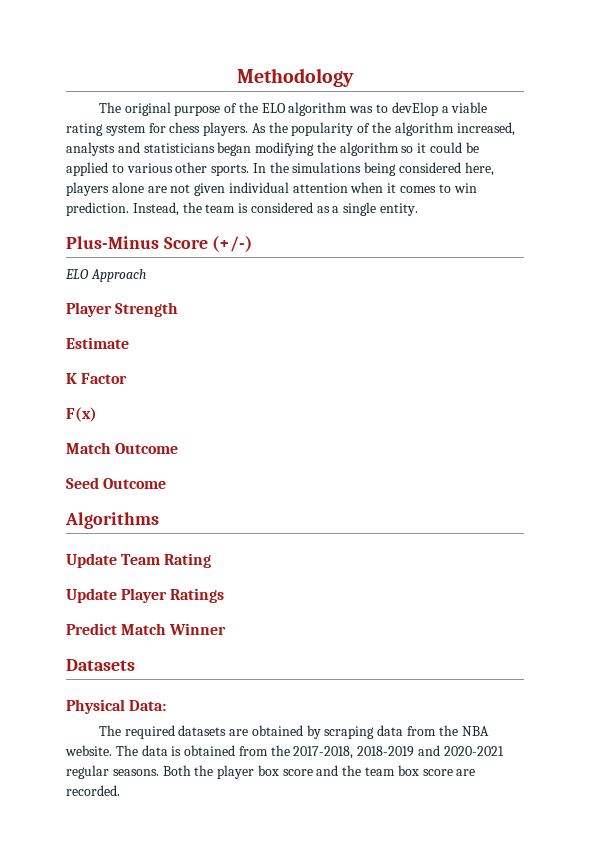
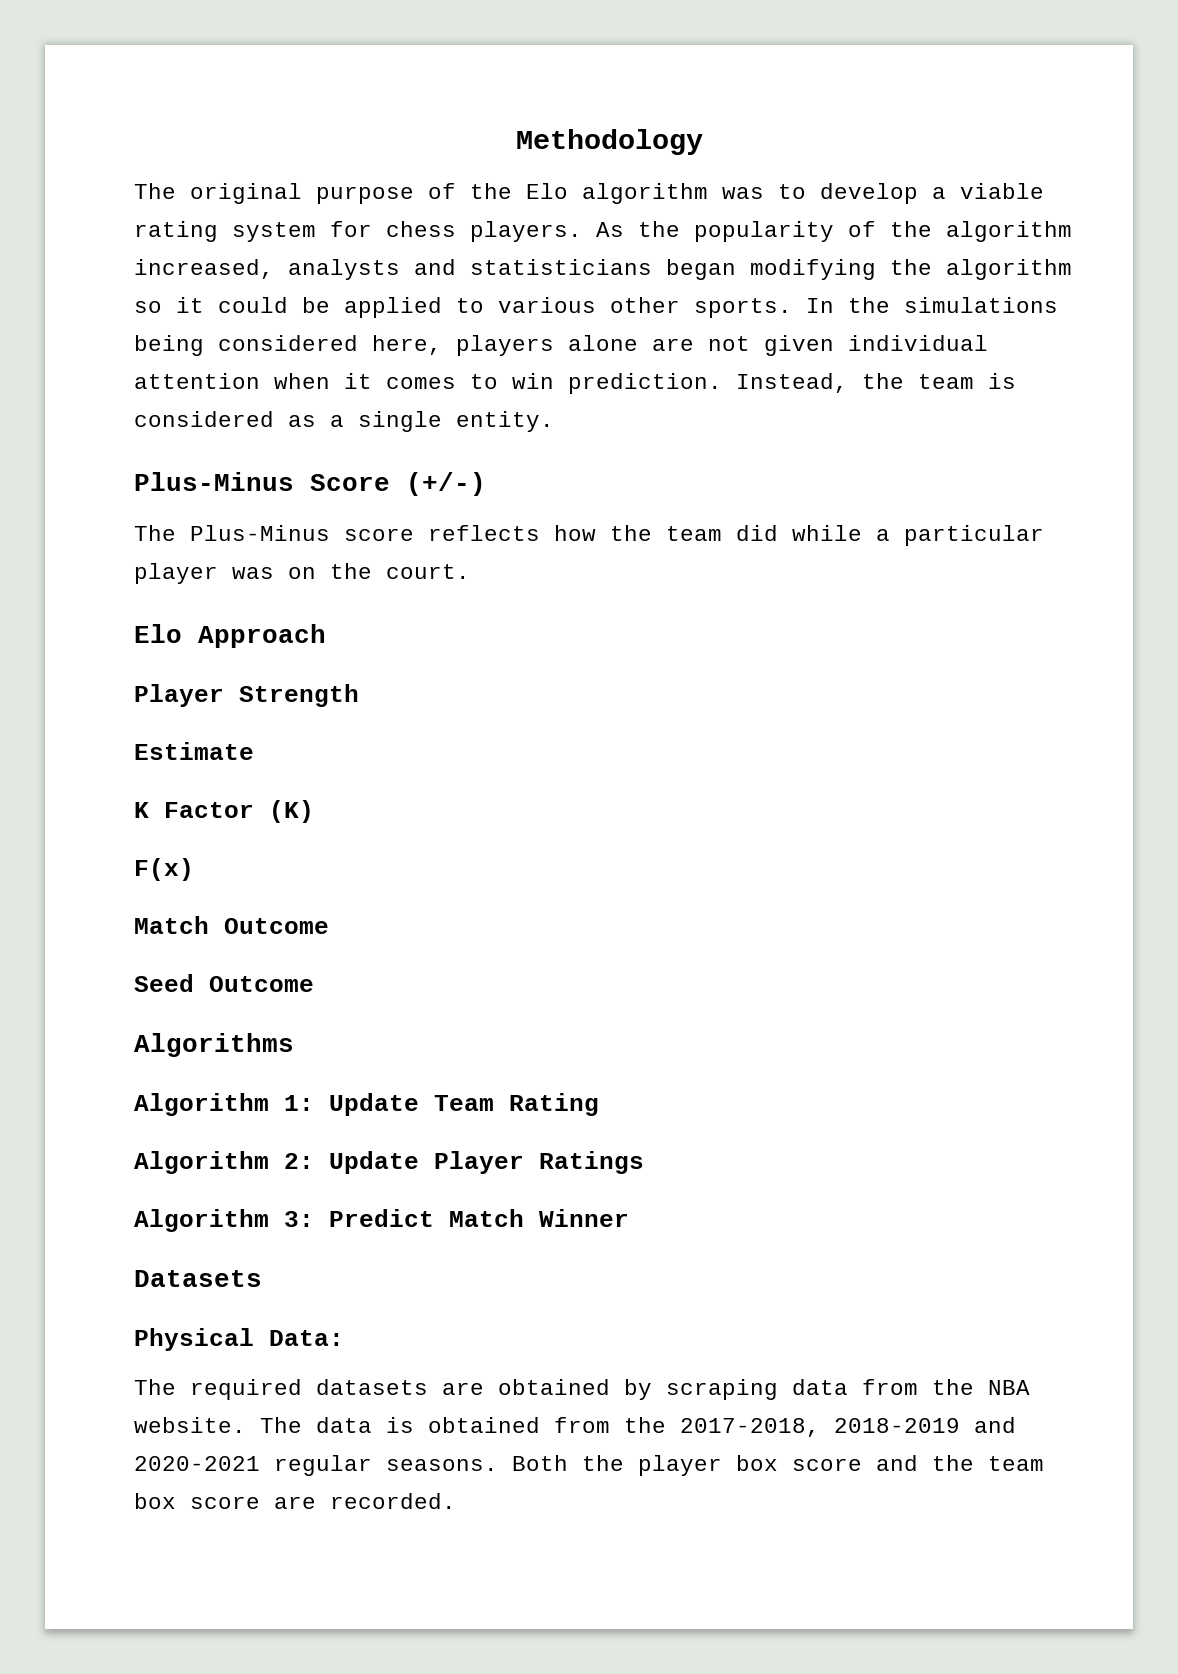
- The original purpose of the ELO algorithm was to devElop a viable rating system for chess players.
+ The original purpose of the Elo algorithm was to develop a viable rating system for chess players.
- ELO Approach
+ The Plus-Minus score reflects how the team did while a particular player was on the court.
+ Elo Approach
- K Factor
+ K Factor (K)
- Update Team Rating
+ Algorithm 1: Update Team Rating
- Update Player Ratings
+ Algorithm 2: Update Player Ratings
- Predict Match Winner
+ Algorithm 3: Predict Match Winner

